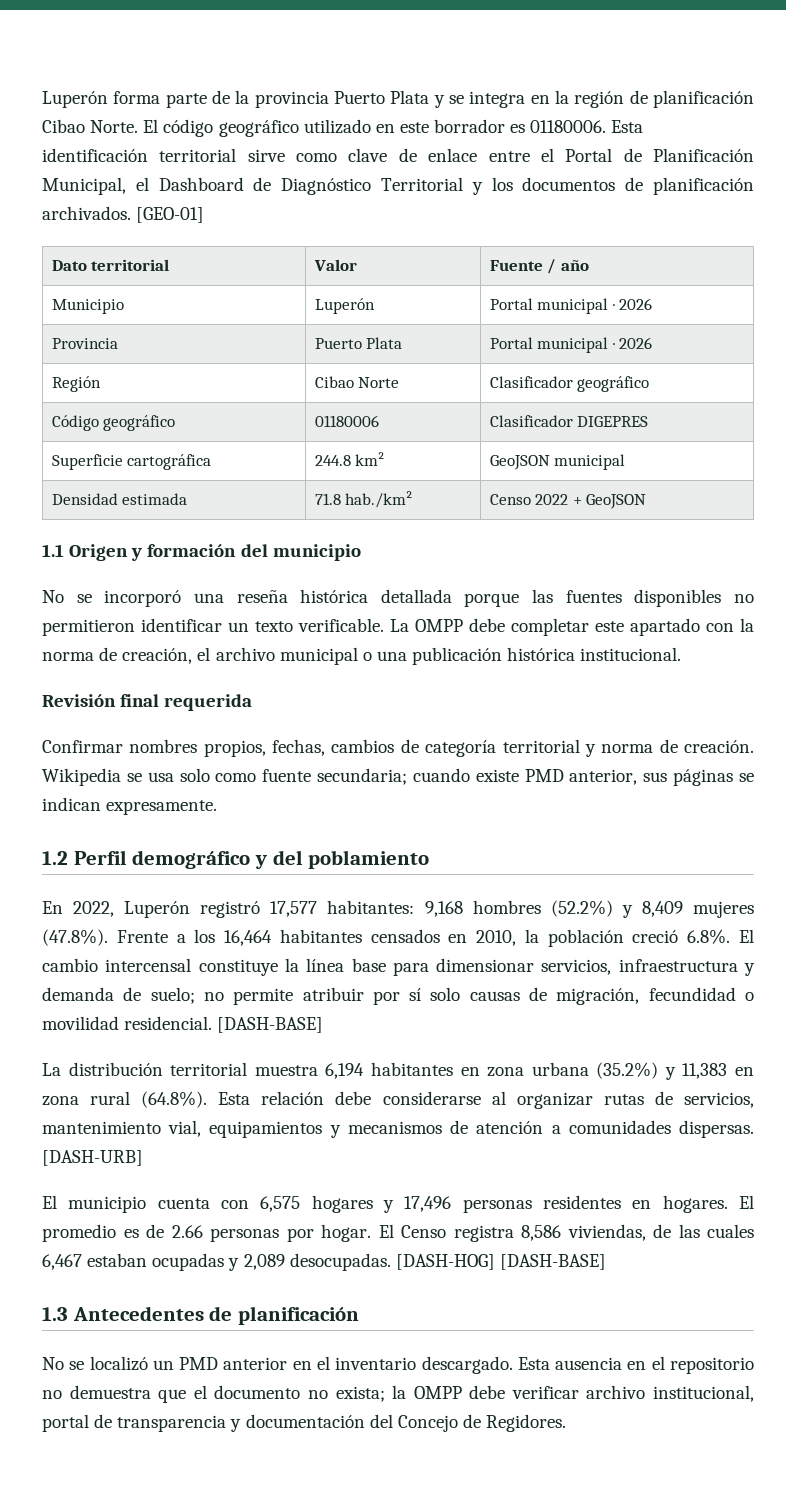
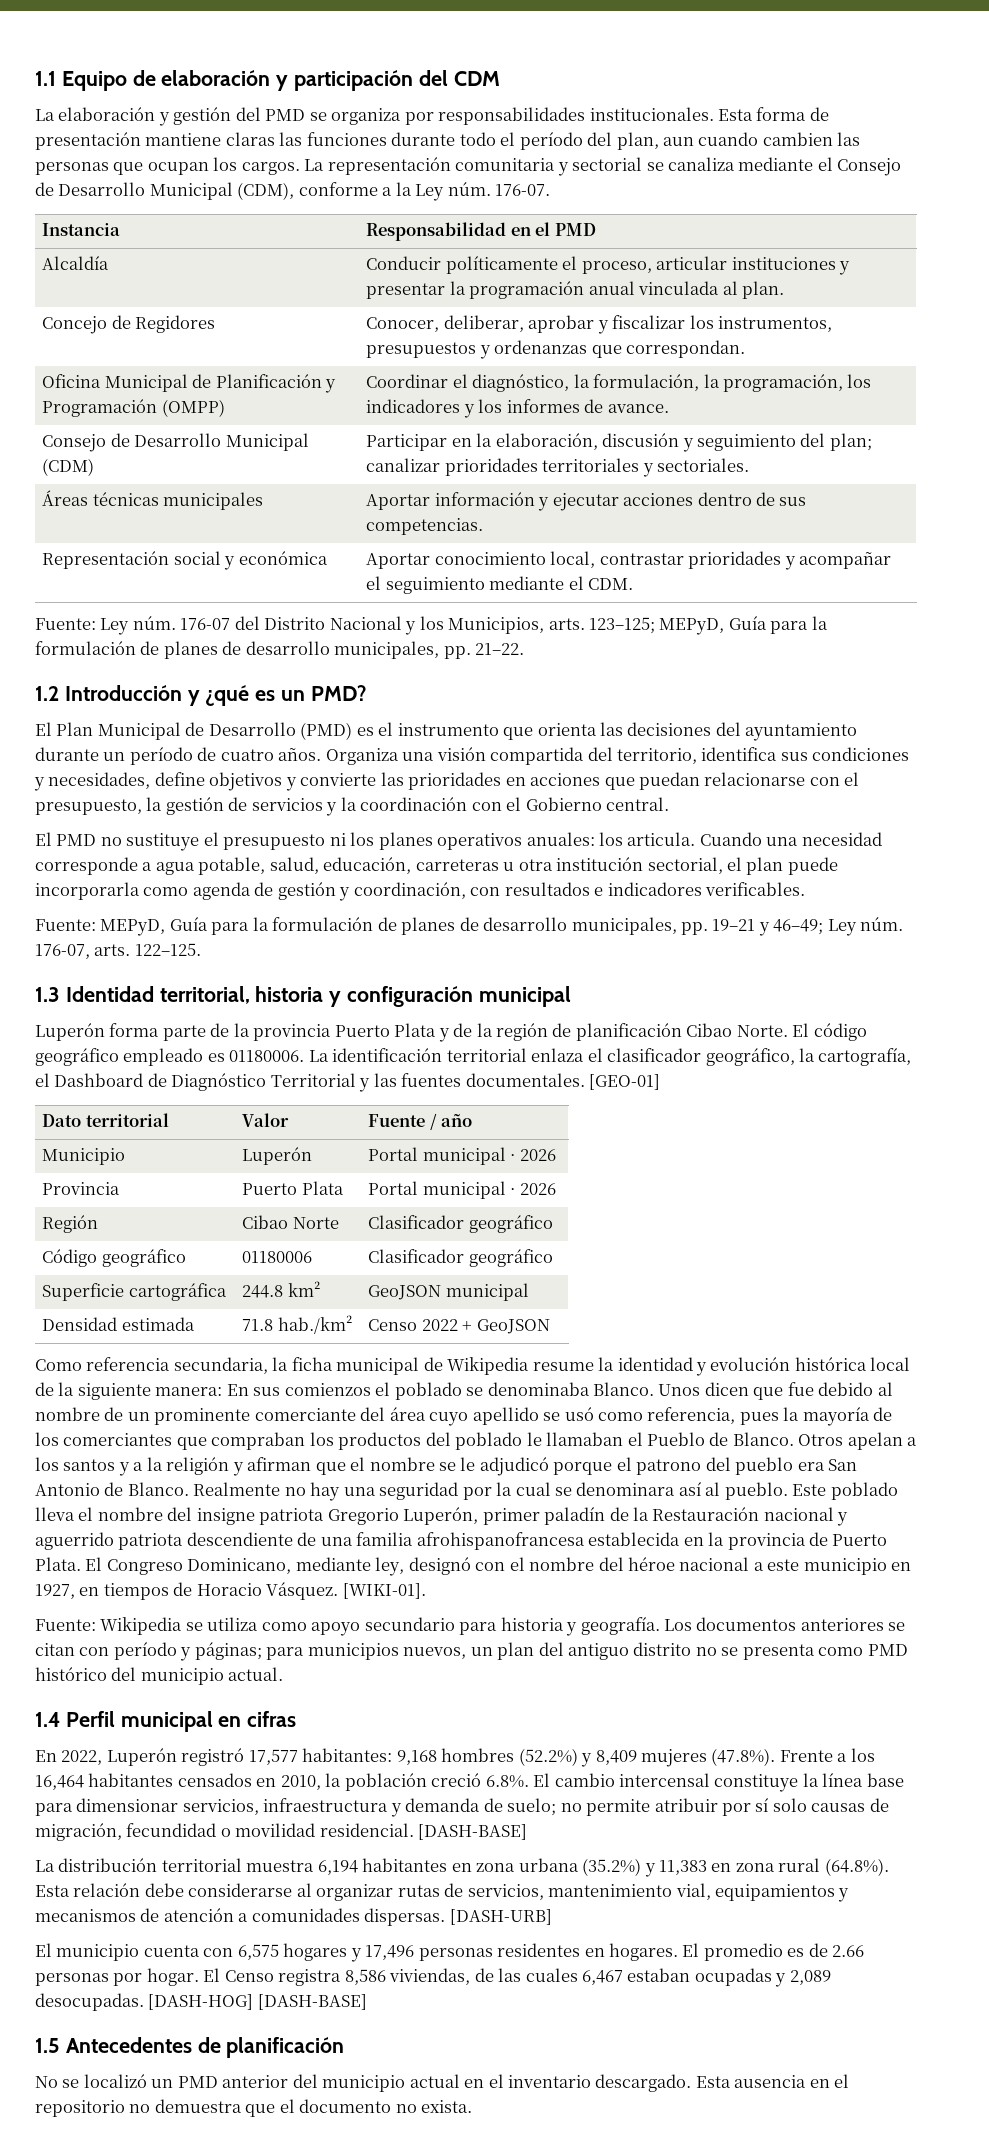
+ 1.1 Equipo de elaboración y participación del CDM
+ La elaboración y gestión del PMD se organiza por responsabilidades institucionales. Esta forma de presentación mantiene claras las funciones durante todo el período del plan, aun cuando cambien las personas que ocupan los cargos. La representación comunitaria y sectorial se canaliza mediante el Consejo de Desarrollo Municipal (CDM), conforme a la Ley núm. 176-07.
+ Instancia | Responsabilidad en el PMD
+ Alcaldía | Conducir políticamente el proceso, articular instituciones y presentar la programación anual vinculada al plan.
+ Concejo de Regidores | Conocer, deliberar, aprobar y fiscalizar los instrumentos, presupuestos y ordenanzas que correspondan.
+ Oficina Municipal de Planificación y Programación (OMPP) | Coordinar el diagnóstico, la formulación, la programación, los indicadores y los informes de avance.
+ Consejo de Desarrollo Municipal (CDM) | Participar en la elaboración, discusión y seguimiento del plan; canalizar prioridades territoriales y sectoriales.
+ Áreas técnicas municipales | Aportar información y ejecutar acciones dentro de sus competencias.
+ Representación social y económica | Aportar conocimiento local, contrastar prioridades y acompañar el seguimiento mediante el CDM.
+ Fuente: Ley núm. 176-07 del Distrito Nacional y los Municipios, arts. 123–125; MEPyD, Guía para la formulación de planes de desarrollo municipales, pp. 21–22.
+ 1.2 Introducción y ¿qué es un PMD?
+ El Plan Municipal de Desarrollo (PMD) es el instrumento que orienta las decisiones del ayuntamiento durante un período de cuatro años. Organiza una visión compartida del territorio, identifica sus condiciones y necesidades, define objetivos y convierte las prioridades en acciones que puedan relacionarse con el presupuesto, la gestión de servicios y la coordinación con el Gobierno central.
+ El PMD no sustituye el presupuesto ni los planes operativos anuales: los articula. Cuando una necesidad corresponde a agua potable, salud, educación, carreteras u otra institución sectorial, el plan puede incorporarla como agenda de gestión y coordinación, con resultados e indicadores verificables.
+ Fuente: MEPyD, Guía para la formulación de planes de desarrollo municipales, pp. 19–21 y 46–49; Ley núm. 176-07, arts. 122–125.
+ 1.3 Identidad territorial, historia y configuración municipal
- Luperón forma parte de la provincia Puerto Plata y se integra en la región de planificación Cibao Norte.
+ Luperón forma parte de la provincia Puerto Plata y de la región de planificación Cibao Norte.
- El código geográfico utilizado en este borrador es 01180006.
+ El código geográfico empleado es 01180006.
- Esta identificación territorial sirve como clave de enlace entre el Portal de Planificación Municipal, el Dashboard de Diagnóstico Territorial y los documentos de planificación archivados.
+ La identificación territorial enlaza el clasificador geográfico, la cartografía, el Dashboard de Diagnóstico Territorial y las fuentes documentales.
- Código geográfico | 01180006 | Clasificador DIGEPRES
+ Código geográfico | 01180006 | Clasificador geográfico
- 1.1 Origen y formación del municipio
- No se incorporó una reseña histórica detallada porque las fuentes disponibles no permitieron identificar un texto verificable. La OMPP debe completar este apartado con la norma de creación, el archivo municipal o una publicación histórica institucional.
- Revisión final requerida
- Confirmar nombres propios, fechas, cambios de categoría territorial y norma de creación. Wikipedia se usa solo como fuente secundaria; cuando existe PMD anterior, sus páginas se indican expresamente.
- 1.2 Perfil demográfico y del poblamiento
+ Como referencia secundaria, la ficha municipal de Wikipedia resume la identidad y evolución histórica local de la siguiente manera: En sus comienzos el poblado se denominaba Blanco. Unos dicen que fue debido al nombre de un prominente comerciante del área cuyo apellido se usó como referencia, pues la mayoría de los comerciantes que compraban los productos del poblado le llamaban el Pueblo de Blanco. Otros apelan a los santos y a la religión y afirman que el nombre se le adjudicó porque el patrono del pueblo era San Antonio de Blanco. Realmente no hay una seguridad por la cual se denominara así al pueblo. Este poblado lleva el nombre del insigne patriota Gregorio Luperón, primer paladín de la Restauración nacional y aguerrido patriota descendiente de una familia afrohispanofrancesa establecida en la provincia de Puerto Plata. El Congreso Dominicano, mediante ley, designó con el nombre del héroe nacional a este municipio en 1927, en tiempos de Horacio Vásquez. [WIKI-01].
+ Fuente: Wikipedia se utiliza como apoyo secundario para historia y geografía. Los documentos anteriores se citan con período y páginas; para municipios nuevos, un plan del antiguo distrito no se presenta como PMD histórico del municipio actual.
+ 1.4 Perfil municipal en cifras
- 1.3 Antecedentes de planificación
+ 1.5 Antecedentes de planificación
- No se localizó un PMD anterior en el inventario descargado.
+ No se localizó un PMD anterior del municipio actual en el inventario descargado.
- Esta ausencia en el repositorio no demuestra que el documento no exista; la OMPP debe verificar archivo institucional, portal de transparencia y documentación del Concejo de Regidores.
+ Esta ausencia en el repositorio no demuestra que el documento no exista.

